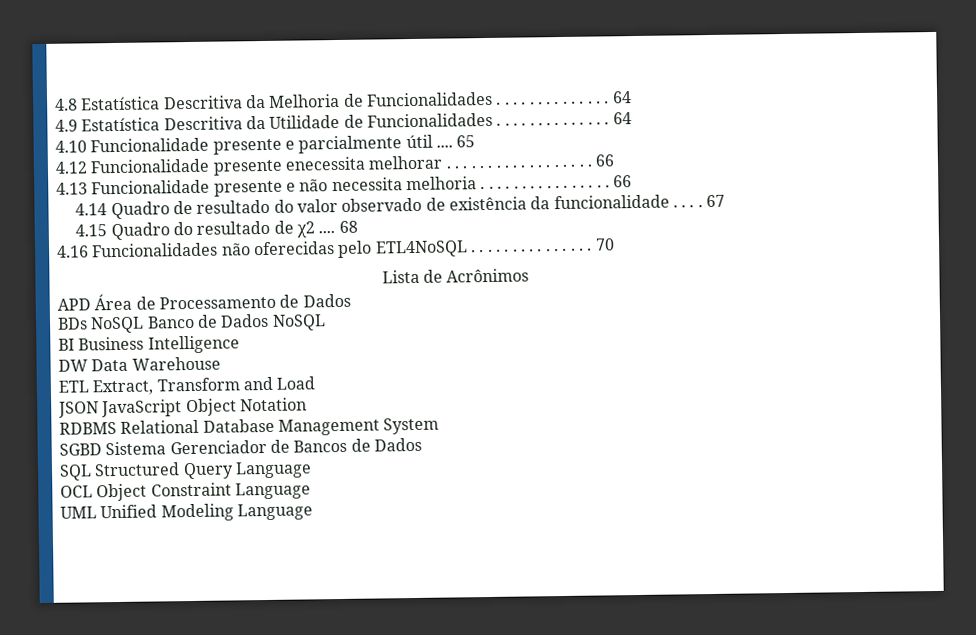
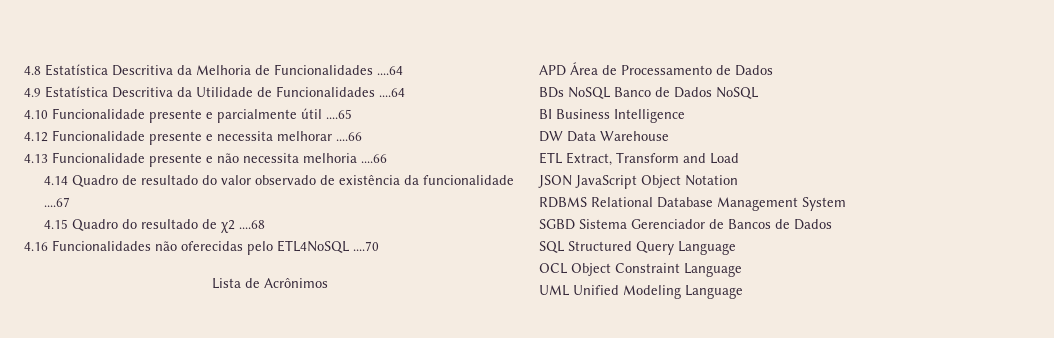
- 4.8 Estatística Descritiva da Melhoria de Funcionalidades . . . . . . . . . . . . . . 64
+ 4.8 Estatística Descritiva da Melhoria de Funcionalidades ....64
- 4.9 Estatística Descritiva da Utilidade de Funcionalidades . . . . . . . . . . . . . . 64
+ 4.9 Estatística Descritiva da Utilidade de Funcionalidades ....64
- 4.10 Funcionalidade presente e parcialmente útil .... 65
+ 4.10 Funcionalidade presente e parcialmente útil ....65
- 4.12 Funcionalidade presente enecessita melhorar . . . . . . . . . . . . . . . . . . 66
+ 4.12 Funcionalidade presente e necessita melhorar ....66
- 4.13 Funcionalidade presente e não necessita melhoria . . . . . . . . . . . . . . . . 66
+ 4.13 Funcionalidade presente e não necessita melhoria ....66
- 4.14 Quadro de resultado do valor observado de existência da funcionalidade . . . . 67
+ 4.14 Quadro de resultado do valor observado de existência da funcionalidade ....67
- 4.15 Quadro do resultado de χ2 .... 68
+ 4.15 Quadro do resultado de χ2 ....68
- 4.16 Funcionalidades não oferecidas pelo ETL4NoSQL . . . . . . . . . . . . . . . 70
+ 4.16 Funcionalidades não oferecidas pelo ETL4NoSQL ....70

